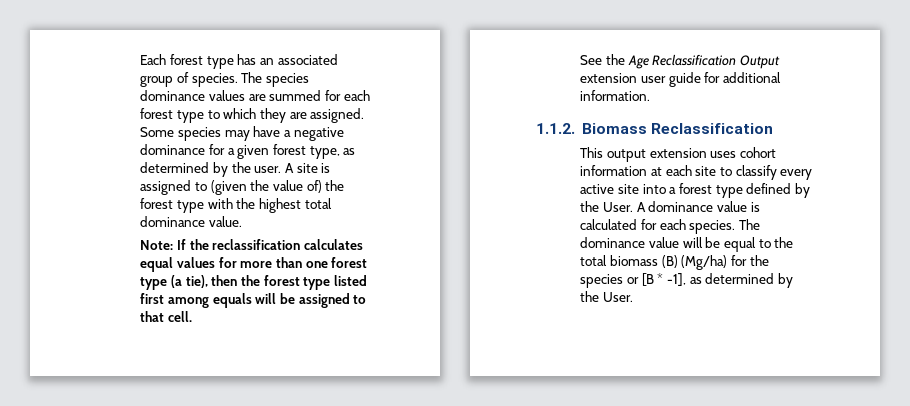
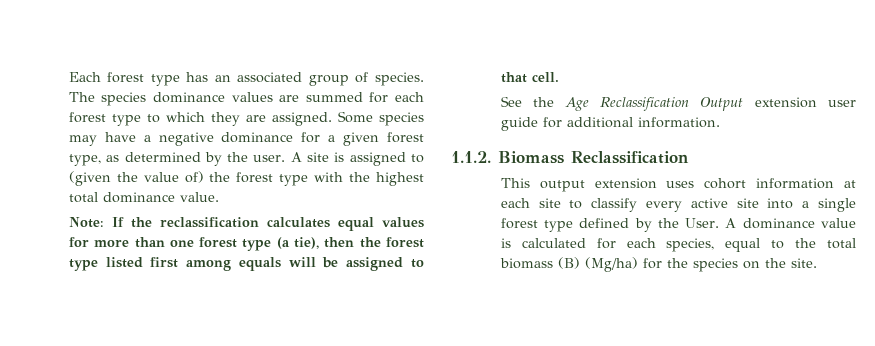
- This output extension uses cohort information at each site to classify every active site into a forest type defined by the User.
+ This output extension uses cohort information at each site to classify every active site into a single forest type defined by the User.
- A dominance value is calculated for each species. The dominance value will be equal to the total biomass (B) (Mg/ha) for the species or [B * -1], as determined by the User.
+ A dominance value is calculated for each species, equal to the total biomass (B) (Mg/ha) for the species on the site.

